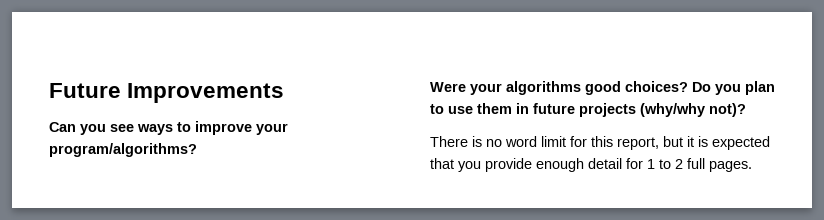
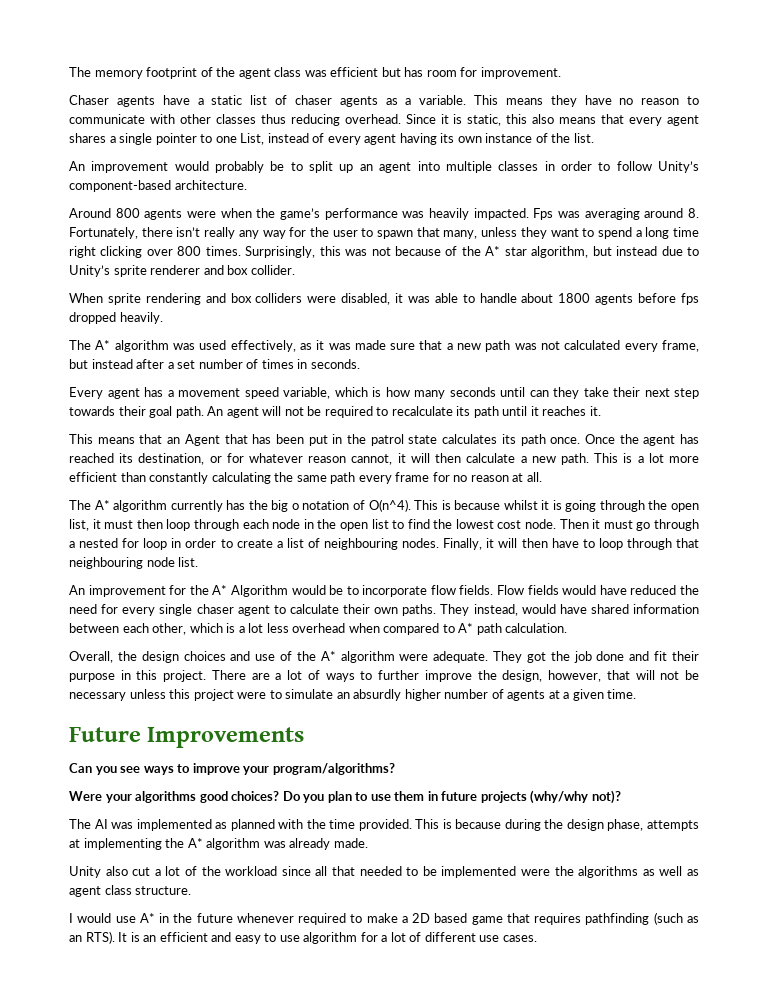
+ The memory footprint of the agent class was efficient but has room for improvement.
+ Chaser agents have a static list of chaser agents as a variable. This means they have no reason to communicate with other classes thus reducing overhead. Since it is static, this also means that every agent shares a single pointer to one List, instead of every agent having its own instance of the list.
+ An improvement would probably be to split up an agent into multiple classes in order to follow Unity’s component-based architecture.
+ Around 800 agents were when the game’s performance was heavily impacted. Fps was averaging around 8. Fortunately, there isn’t really any way for the user to spawn that many, unless they want to spend a long time right clicking over 800 times. Surprisingly, this was not because of the A* star algorithm, but instead due to Unity’s sprite renderer and box collider.
+ When sprite rendering and box colliders were disabled, it was able to handle about 1800 agents before fps dropped heavily.
+ The A* algorithm was used effectively, as it was made sure that a new path was not calculated every frame, but instead after a set number of times in seconds.
+ Every agent has a movement speed variable, which is how many seconds until can they take their next step towards their goal path. An agent will not be required to recalculate its path until it reaches it.
+ This means that an Agent that has been put in the patrol state calculates its path once. Once the agent has reached its destination, or for whatever reason cannot, it will then calculate a new path. This is a lot more efficient than constantly calculating the same path every frame for no reason at all.
+ The A* algorithm currently has the big o notation of O(n^4). This is because whilst it is going through the open list, it must then loop through each node in the open list to find the lowest cost node. Then it must go through a nested for loop in order to create a list of neighbouring nodes. Finally, it will then have to loop through that neighbouring node list.
+ An improvement for the A* Algorithm would be to incorporate flow fields. Flow fields would have reduced the need for every single chaser agent to calculate their own paths. They instead, would have shared information between each other, which is a lot less overhead when compared to A* path calculation.
+ Overall, the design choices and use of the A* algorithm were adequate. They got the job done and fit their purpose in this project. There are a lot of ways to further improve the design, however, that will not be necessary unless this project were to simulate an absurdly higher number of agents at a given time.
- There is no word limit for this report, but it is expected that you provide enough detail for 1 to 2 full pages.
+ The AI was implemented as planned with the time provided. This is because during the design phase, attempts at implementing the A* algorithm was already made.
+ Unity also cut a lot of the workload since all that needed to be implemented were the algorithms as well as agent class structure.
+ I would use A* in the future whenever required to make a 2D based game that requires pathfinding (such as an RTS). It is an efficient and easy to use algorithm for a lot of different use cases.

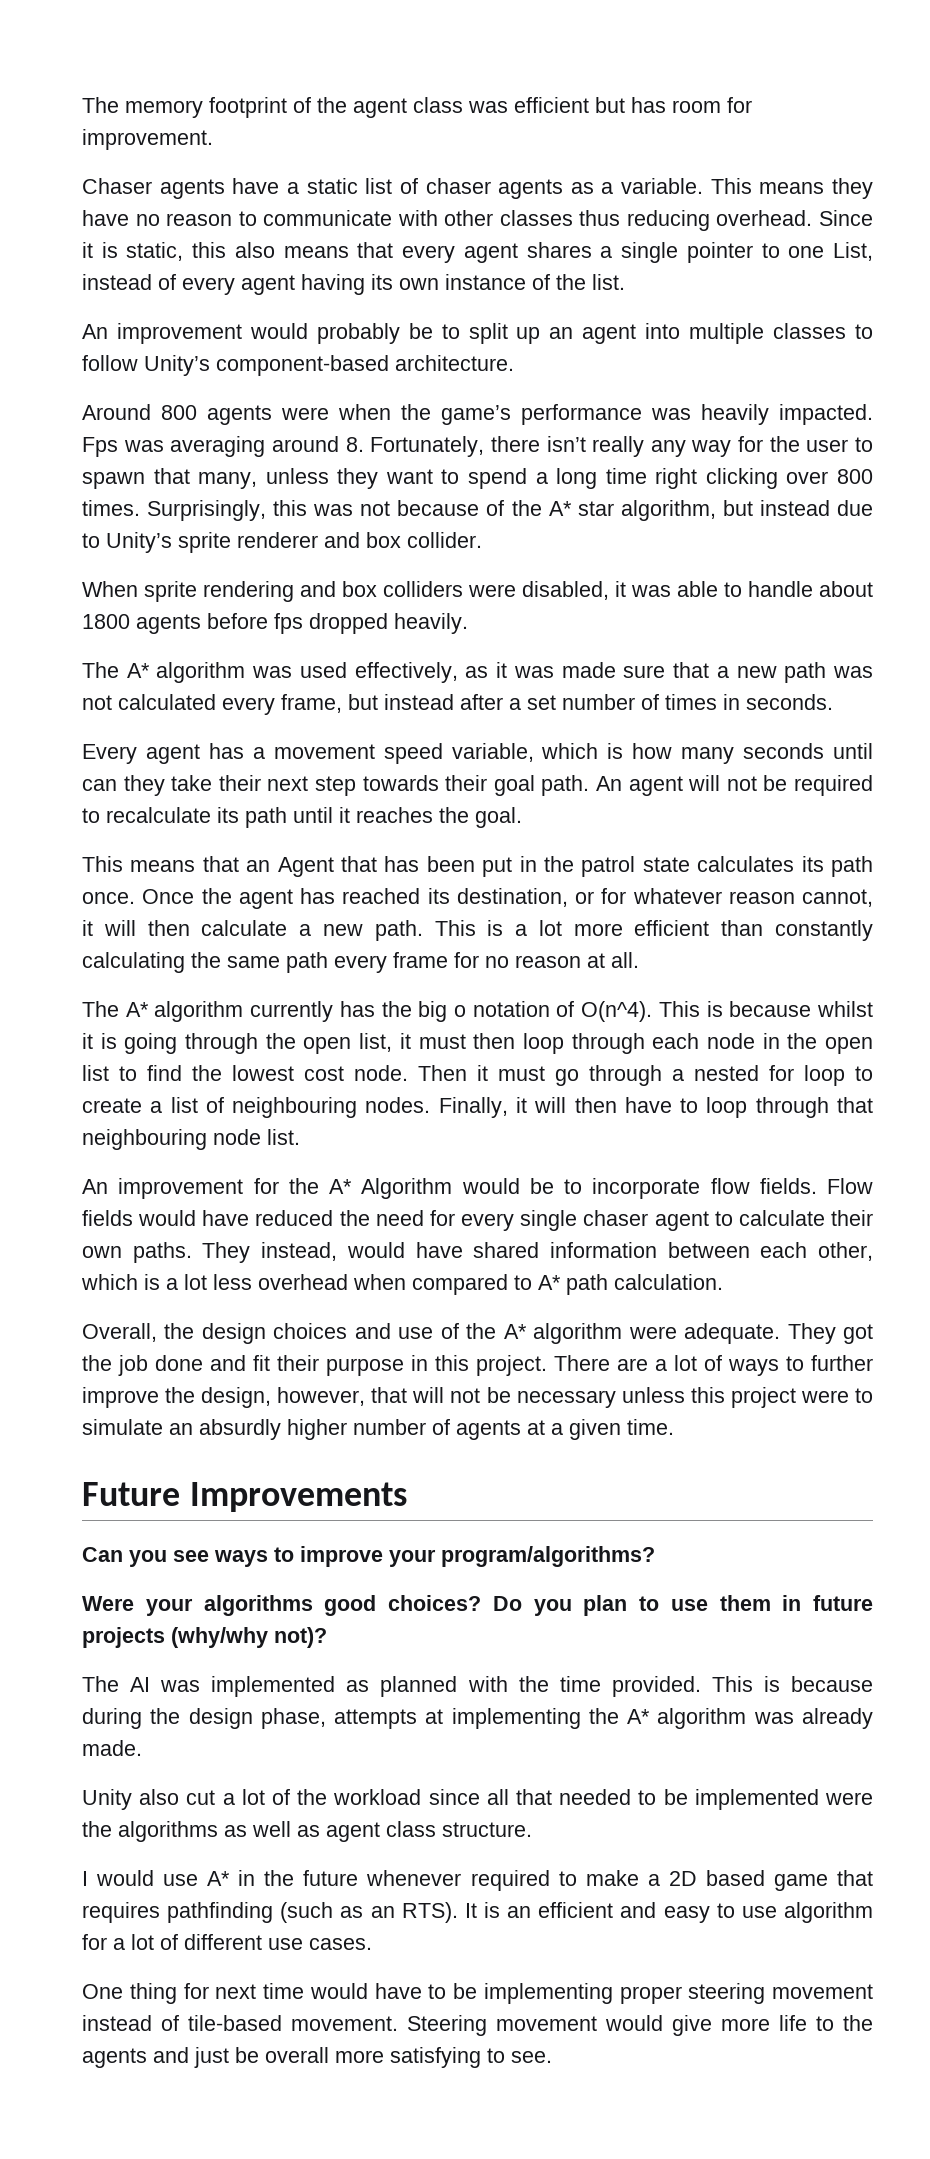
- An improvement would probably be to split up an agent into multiple classes in order to follow Unity’s component-based architecture.
+ An improvement would probably be to split up an agent into multiple classes to follow Unity’s component-based architecture.
- An agent will not be required to recalculate its path until it reaches it.
+ An agent will not be required to recalculate its path until it reaches the goal.
- Then it must go through a nested for loop in order to create a list of neighbouring nodes.
+ Then it must go through a nested for loop to create a list of neighbouring nodes.
+ One thing for next time would have to be implementing proper steering movement instead of tile-based movement. Steering movement would give more life to the agents and just be overall more satisfying to see.

